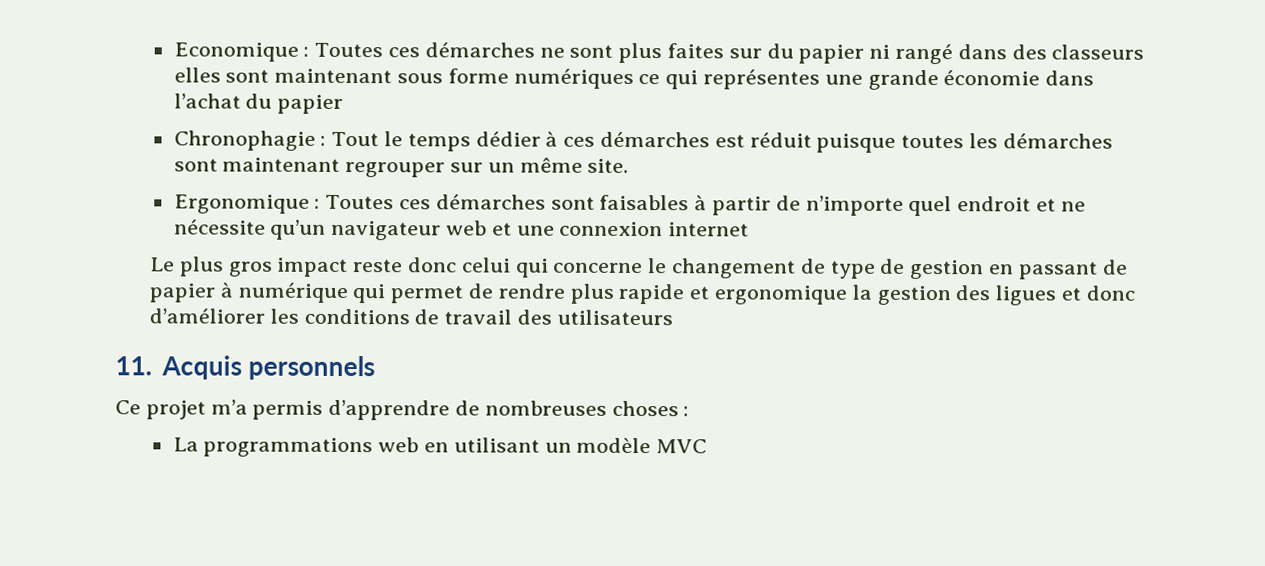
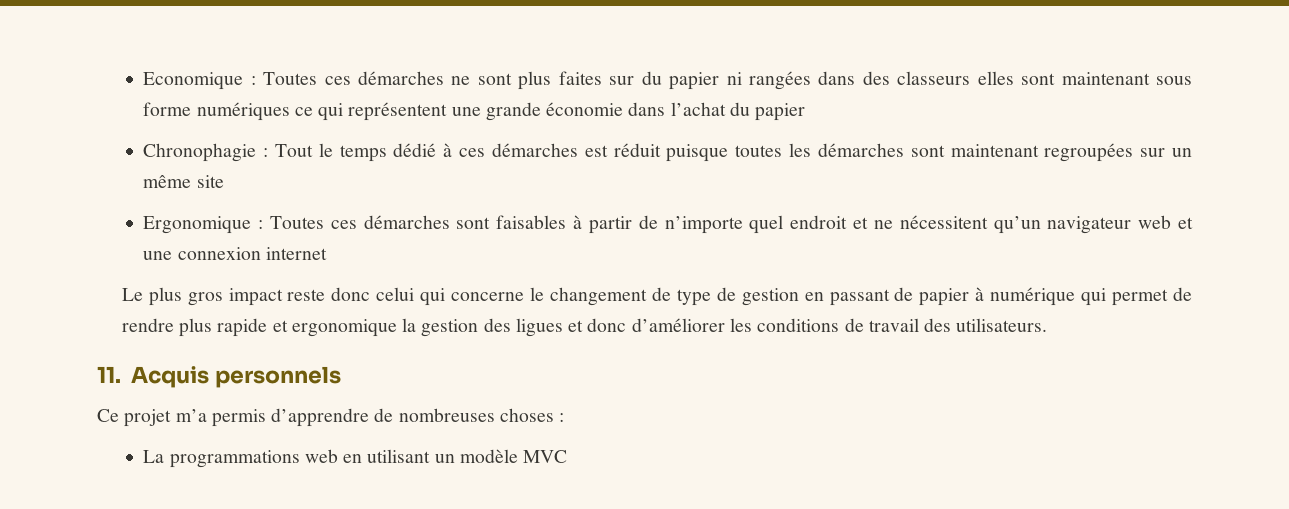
- Economique : Toutes ces démarches ne sont plus faites sur du papier ni rangé dans des classeurs elles sont maintenant sous forme numériques ce qui représentes une grande économie dans l’achat du papier
+ Economique : Toutes ces démarches ne sont plus faites sur du papier ni rangées dans des classeurs elles sont maintenant sous forme numériques ce qui représentent une grande économie dans l’achat du papier
- Chronophagie : Tout le temps dédier à ces démarches est réduit puisque toutes les démarches sont maintenant regrouper sur un même site.
+ Chronophagie : Tout le temps dédié à ces démarches est réduit puisque toutes les démarches sont maintenant regroupées sur un même site
- Ergonomique : Toutes ces démarches sont faisables à partir de n’importe quel endroit et ne nécessite qu’un navigateur web et une connexion internet
+ Ergonomique : Toutes ces démarches sont faisables à partir de n’importe quel endroit et ne nécessitent qu’un navigateur web et une connexion internet
- Le plus gros impact reste donc celui qui concerne le changement de type de gestion en passant de papier à numérique qui permet de rendre plus rapide et ergonomique la gestion des ligues et donc d’améliorer les conditions de travail des utilisateurs
+ Le plus gros impact reste donc celui qui concerne le changement de type de gestion en passant de papier à numérique qui permet de rendre plus rapide et ergonomique la gestion des ligues et donc d’améliorer les conditions de travail des utilisateurs.

